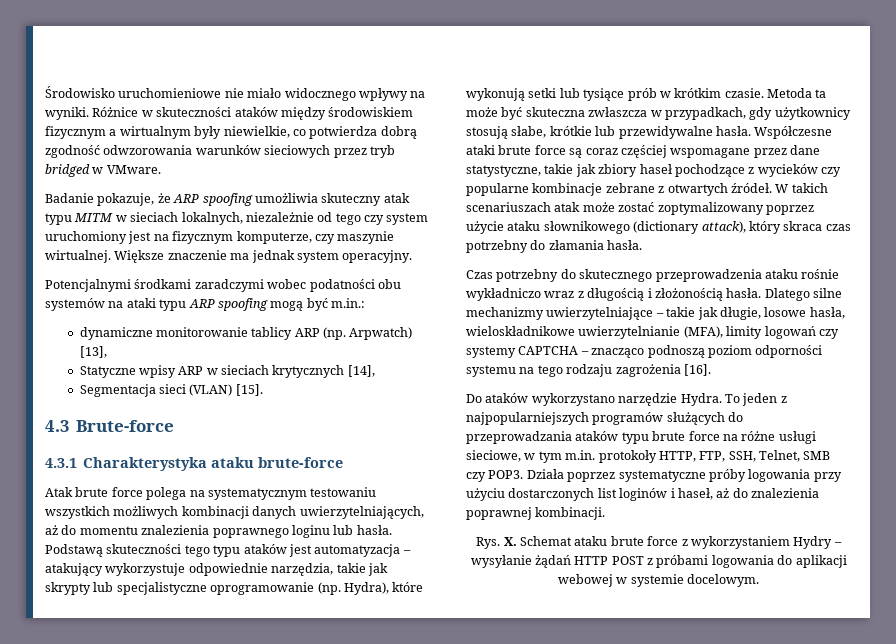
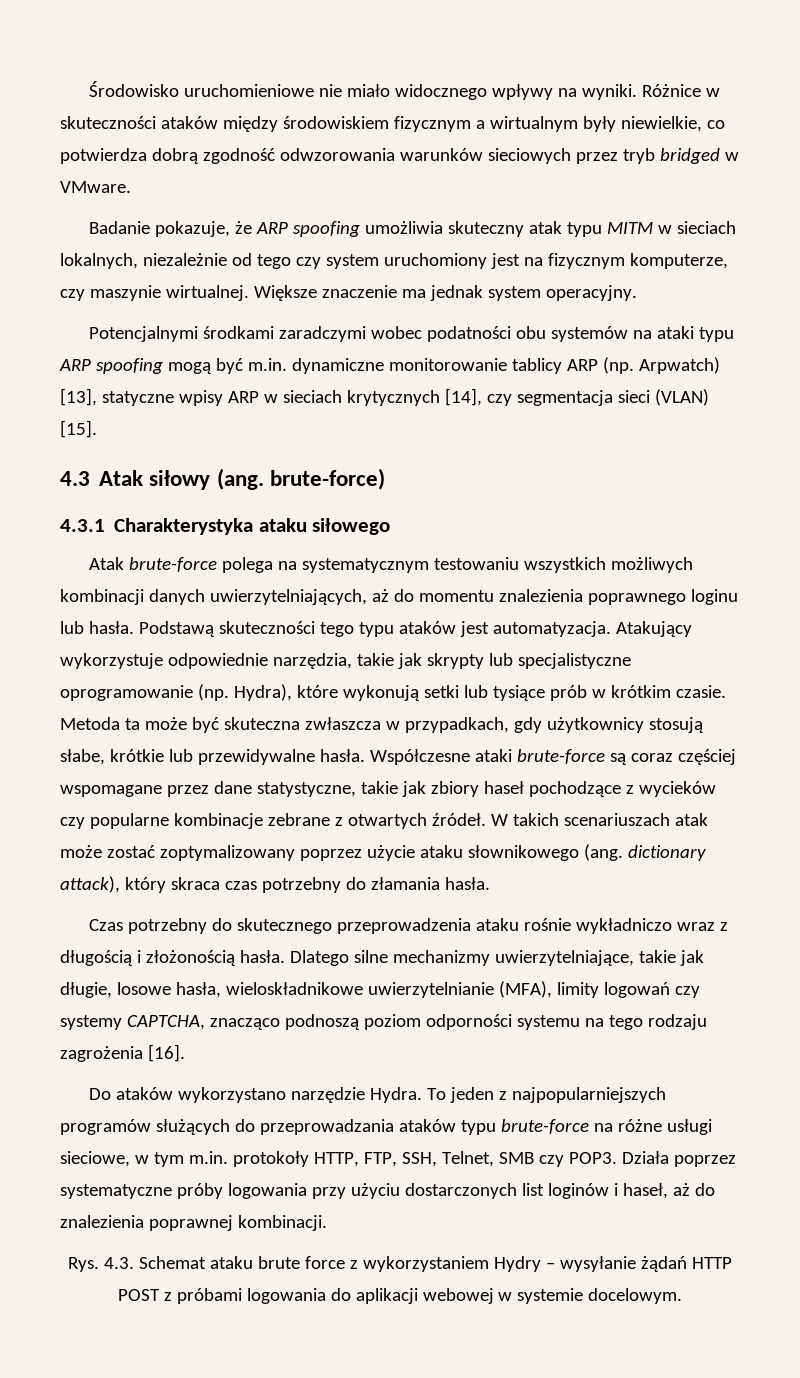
- Potencjalnymi środkami zaradczymi wobec podatności obu systemów na ataki typu ARP spoofing mogą być m.in.:
- dynamiczne monitorowanie tablicy ARP (np. Arpwatch) [13],
- Statyczne wpisy ARP w sieciach krytycznych [14],
- Segmentacja sieci (VLAN) [15].
+ Potencjalnymi środkami zaradczymi wobec podatności obu systemów na ataki typu ARP spoofing mogą być m.in. dynamiczne monitorowanie tablicy ARP (np. Arpwatch) [13], statyczne wpisy ARP w sieciach krytycznych [14], czy segmentacja sieci (VLAN) [15].
- 4.3 Brute-force
+ 4.3 Atak siłowy (ang. brute-force)
- 4.3.1 Charakterystyka ataku brute-force
- Atak brute force polega na systematycznym testowaniu wszystkich możliwych kombinacji danych uwierzytelniających, aż do momentu znalezienia poprawnego loginu lub hasła.
+ 4.3.1 Charakterystyka ataku siłowego
+ Atak brute-force polega na systematycznym testowaniu wszystkich możliwych kombinacji danych uwierzytelniających, aż do momentu znalezienia poprawnego loginu lub hasła.
- Podstawą skuteczności tego typu ataków jest automatyzacja – atakujący wykorzystuje odpowiednie narzędzia, takie jak skrypty lub specjalistyczne oprogramowanie (np. Hydra), które wykonują setki lub tysiące prób w krótkim czasie.
+ Podstawą skuteczności tego typu ataków jest automatyzacja. Atakujący wykorzystuje odpowiednie narzędzia, takie jak skrypty lub specjalistyczne oprogramowanie (np. Hydra), które wykonują setki lub tysiące prób w krótkim czasie.
- Współczesne ataki brute force są coraz częściej wspomagane przez dane statystyczne, takie jak zbiory haseł pochodzące z wycieków czy popularne kombinacje zebrane z otwartych źródeł.
+ Współczesne ataki brute-force są coraz częściej wspomagane przez dane statystyczne, takie jak zbiory haseł pochodzące z wycieków czy popularne kombinacje zebrane z otwartych źródeł.
- W takich scenariuszach atak może zostać zoptymalizowany poprzez użycie ataku słownikowego (dictionary attack), który skraca czas potrzebny do złamania hasła.
+ W takich scenariuszach atak może zostać zoptymalizowany poprzez użycie ataku słownikowego (ang. dictionary attack), który skraca czas potrzebny do złamania hasła.
- Dlatego silne mechanizmy uwierzytelniające – takie jak długie, losowe hasła, wieloskładnikowe uwierzytelnianie (MFA), limity logowań czy systemy CAPTCHA – znacząco podnoszą poziom odporności systemu na tego rodzaju zagrożenia [16].
+ Dlatego silne mechanizmy uwierzytelniające, takie jak długie, losowe hasła, wieloskładnikowe uwierzytelnianie (MFA), limity logowań czy systemy CAPTCHA, znacząco podnoszą poziom odporności systemu na tego rodzaju zagrożenia [16].
- To jeden z najpopularniejszych programów służących do przeprowadzania ataków typu brute force na różne usługi sieciowe, w tym m.in. protokoły HTTP, FTP, SSH, Telnet, SMB czy POP3.
+ To jeden z najpopularniejszych programów służących do przeprowadzania ataków typu brute-force na różne usługi sieciowe, w tym m.in. protokoły HTTP, FTP, SSH, Telnet, SMB czy POP3.
- Rys. X. Schemat ataku brute force z wykorzystaniem Hydry – wysyłanie żądań HTTP POST z próbami logowania do aplikacji webowej w systemie docelowym.
+ Rys. 4.3. Schemat ataku brute force z wykorzystaniem Hydry – wysyłanie żądań HTTP POST z próbami logowania do aplikacji webowej w systemie docelowym.

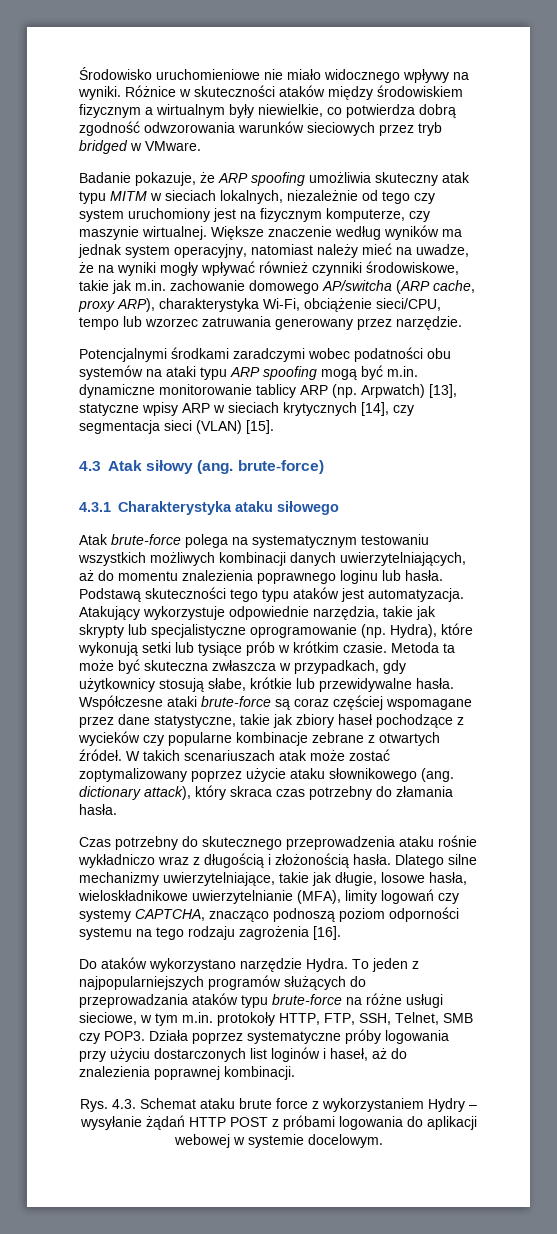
- Większe znaczenie ma jednak system operacyjny.
+ Większe znaczenie według wyników ma jednak system operacyjny, natomiast należy mieć na uwadze, że na wyniki mogły wpływać również czynniki środowiskowe, takie jak m.in. zachowanie domowego AP/switcha (ARP cache, proxy ARP), charakterystyka Wi-Fi, obciążenie sieci/CPU, tempo lub wzorzec zatruwania generowany przez narzędzie.

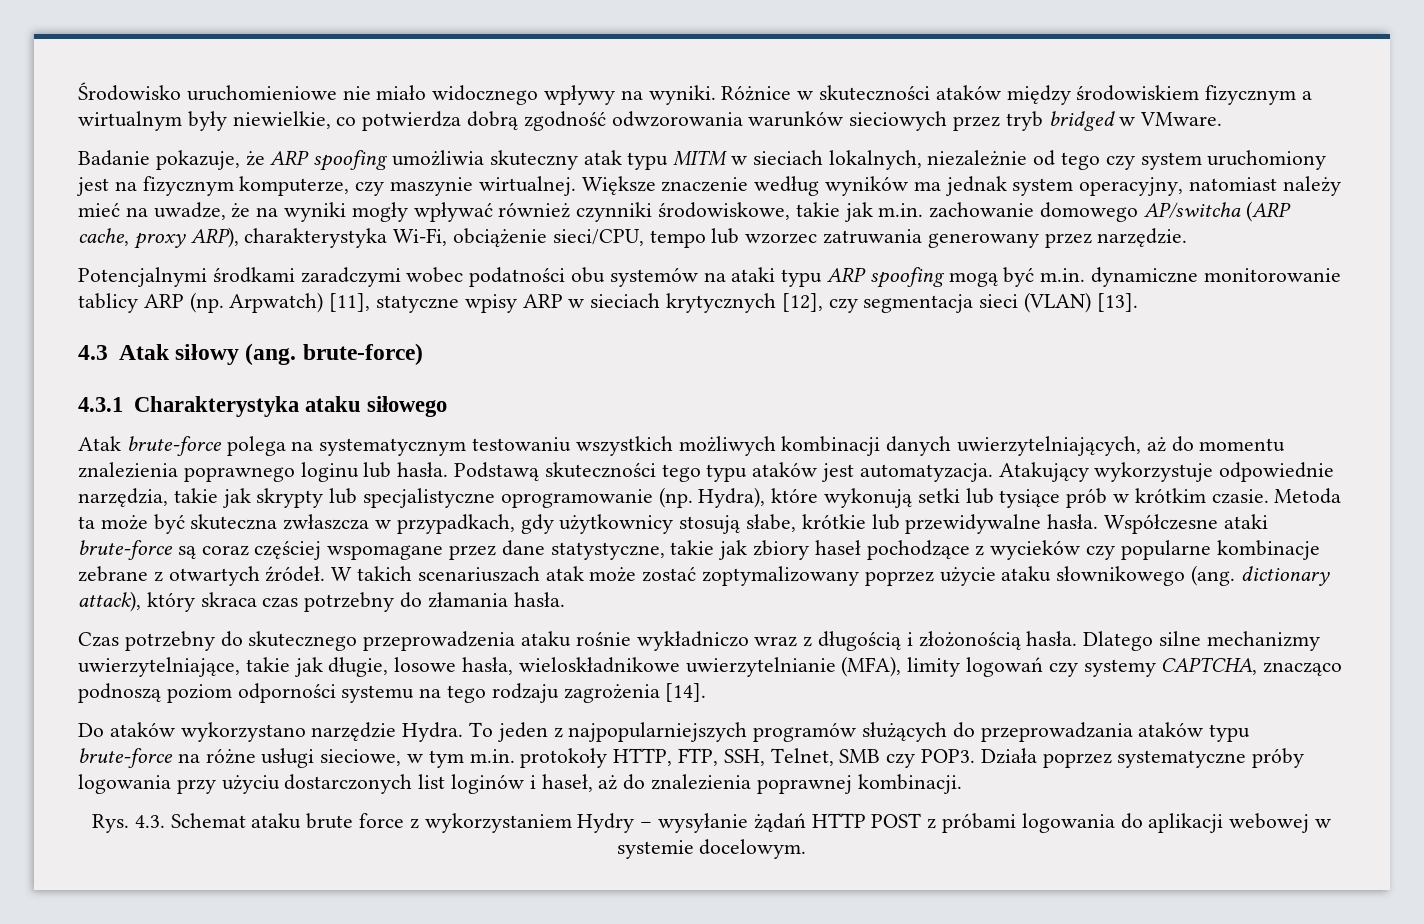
- Potencjalnymi środkami zaradczymi wobec podatności obu systemów na ataki typu ARP spoofing mogą być m.in. dynamiczne monitorowanie tablicy ARP (np. Arpwatch) [13], statyczne wpisy ARP w sieciach krytycznych [14], czy segmentacja sieci (VLAN) [15].
+ Potencjalnymi środkami zaradczymi wobec podatności obu systemów na ataki typu ARP spoofing mogą być m.in. dynamiczne monitorowanie tablicy ARP (np. Arpwatch) [11], statyczne wpisy ARP w sieciach krytycznych [12], czy segmentacja sieci (VLAN) [13].
- Dlatego silne mechanizmy uwierzytelniające, takie jak długie, losowe hasła, wieloskładnikowe uwierzytelnianie (MFA), limity logowań czy systemy CAPTCHA, znacząco podnoszą poziom odporności systemu na tego rodzaju zagrożenia [16].
+ Dlatego silne mechanizmy uwierzytelniające, takie jak długie, losowe hasła, wieloskładnikowe uwierzytelnianie (MFA), limity logowań czy systemy CAPTCHA, znacząco podnoszą poziom odporności systemu na tego rodzaju zagrożenia [14].

